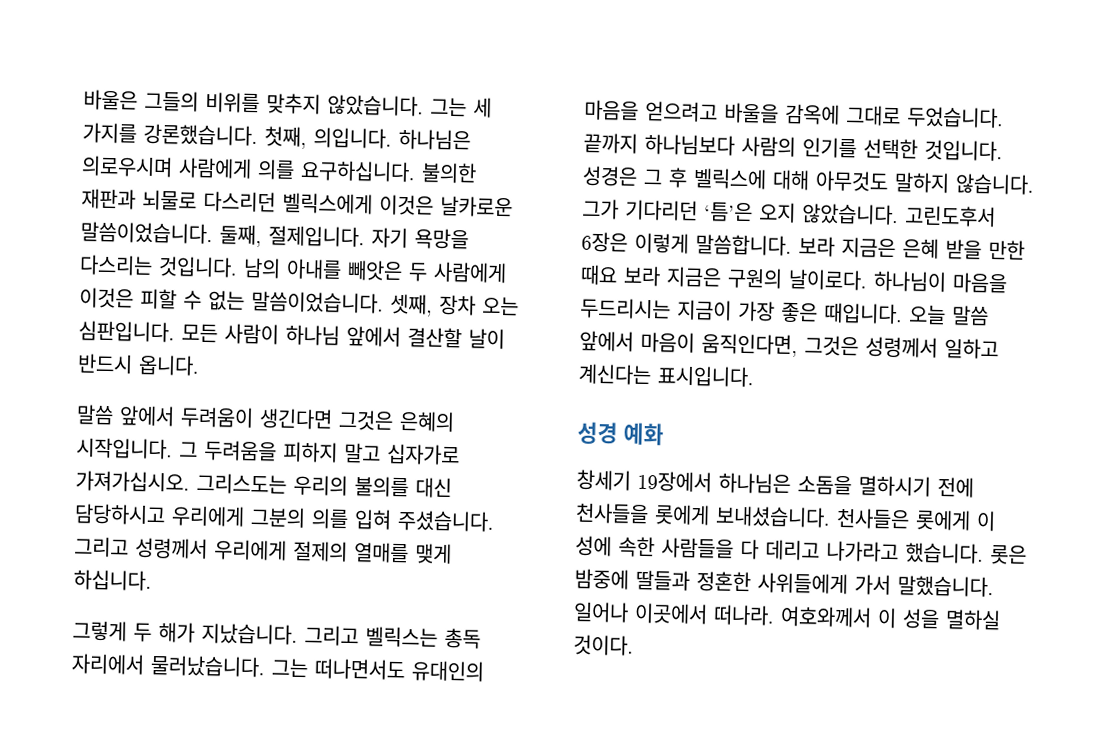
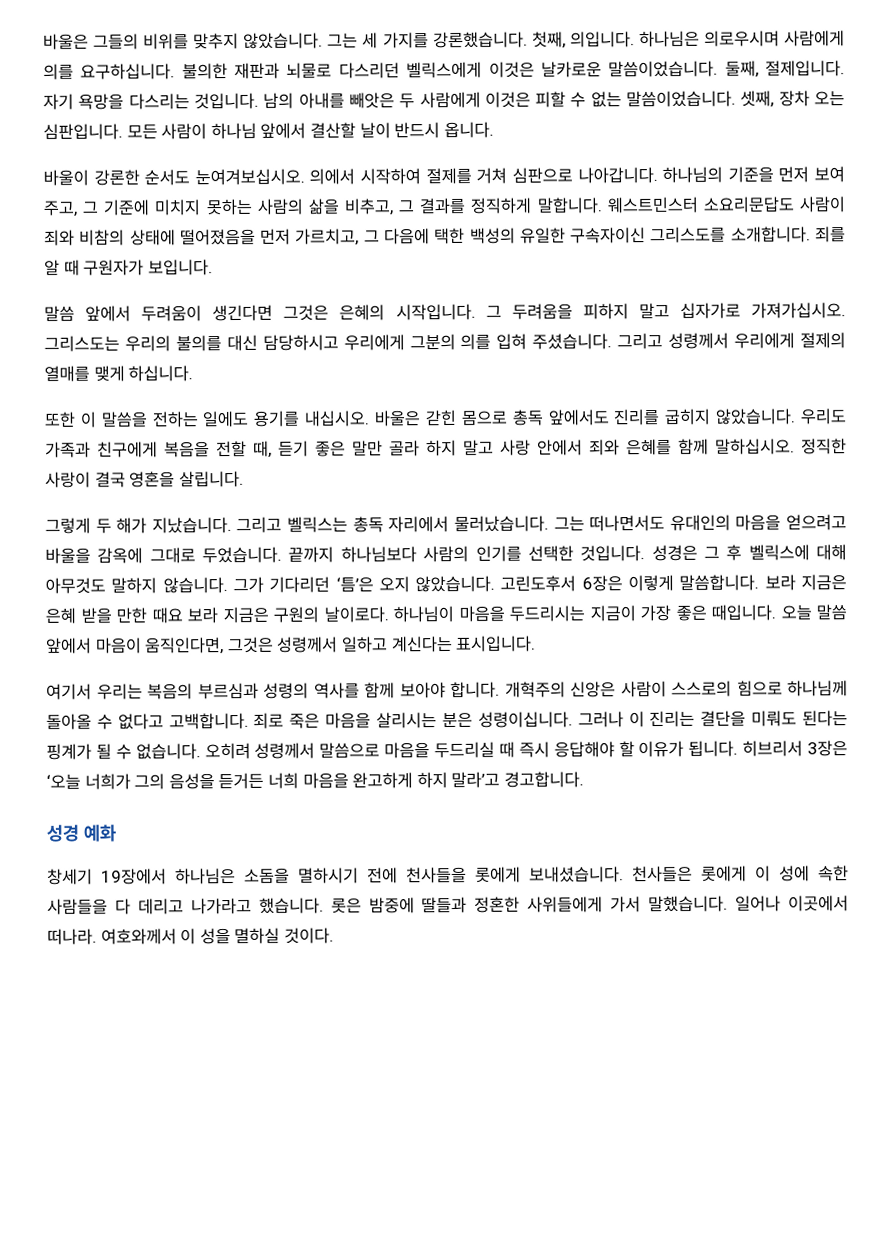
+ 바울이 강론한 순서도 눈여겨보십시오. 의에서 시작하여 절제를 거쳐 심판으로 나아갑니다. 하나님의 기준을 먼저 보여 주고, 그 기준에 미치지 못하는 사람의 삶을 비추고, 그 결과를 정직하게 말합니다. 웨스트민스터 소요리문답도 사람이 죄와 비참의 상태에 떨어졌음을 먼저 가르치고, 그 다음에 택한 백성의 유일한 구속자이신 그리스도를 소개합니다. 죄를 알 때 구원자가 보입니다.
+ 또한 이 말씀을 전하는 일에도 용기를 내십시오. 바울은 갇힌 몸으로 총독 앞에서도 진리를 굽히지 않았습니다. 우리도 가족과 친구에게 복음을 전할 때, 듣기 좋은 말만 골라 하지 말고 사랑 안에서 죄와 은혜를 함께 말하십시오. 정직한 사랑이 결국 영혼을 살립니다.
+ 여기서 우리는 복음의 부르심과 성령의 역사를 함께 보아야 합니다. 개혁주의 신앙은 사람이 스스로의 힘으로 하나님께 돌아올 수 없다고 고백합니다. 죄로 죽은 마음을 살리시는 분은 성령이십니다. 그러나 이 진리는 결단을 미뤄도 된다는 핑계가 될 수 없습니다. 오히려 성령께서 말씀으로 마음을 두드리실 때 즉시 응답해야 할 이유가 됩니다. 히브리서 3장은 ‘오늘 너희가 그의 음성을 듣거든 너희 마음을 완고하게 하지 말라’고 경고합니다.

